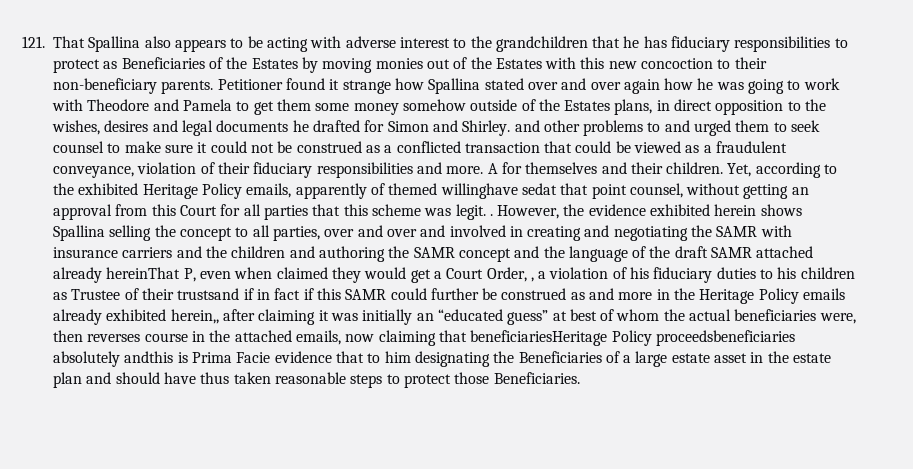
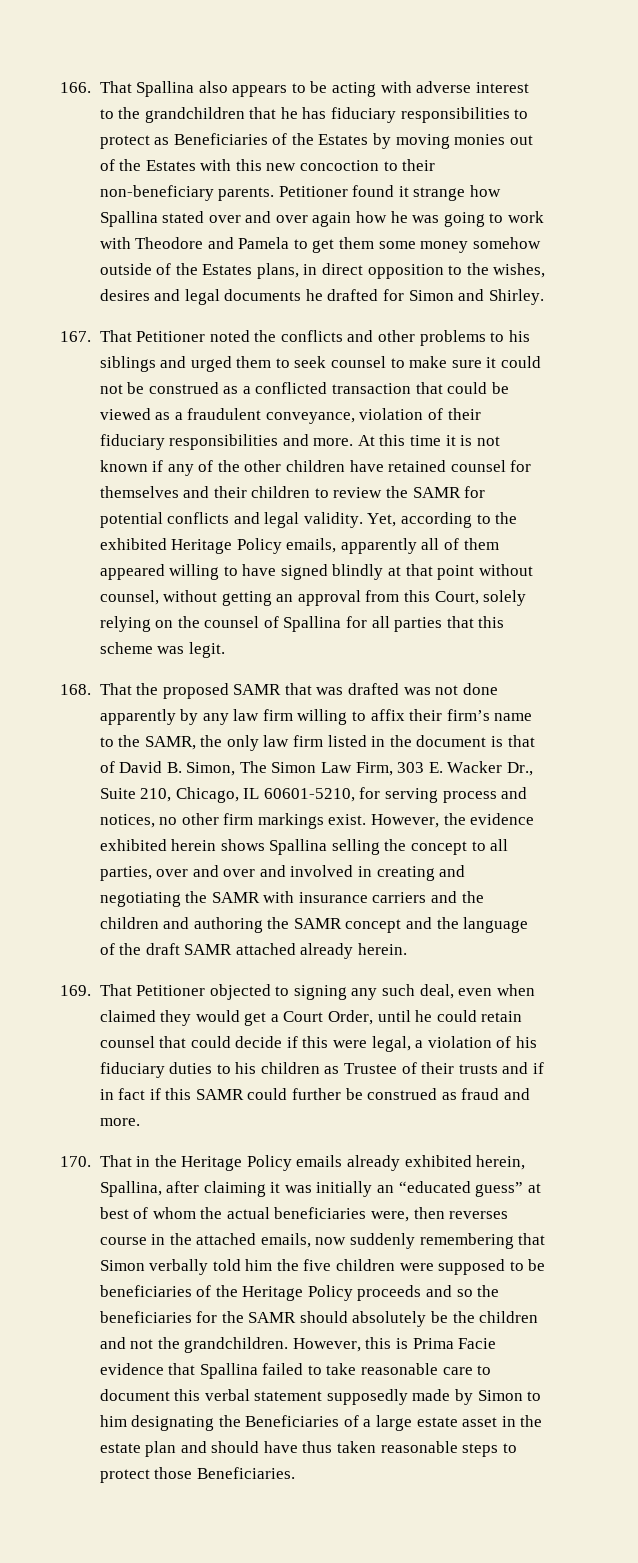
- 121. That Spallina also appears to be acting with adverse interest to the grandchildren that he has fiduciary responsibilities to protect as Beneficiaries of the Estates by moving monies out of the Estates with this new concoction to their non-beneficiary parents.
+ 166. That Spallina also appears to be acting with adverse interest to the grandchildren that he has fiduciary responsibilities to protect as Beneficiaries of the Estates by moving monies out of the Estates with this new concoction to their non-beneficiary parents.
- Petitioner found it strange how Spallina stated over and over again how he was going to work with Theodore and Pamela to get them some money somehow outside of the Estates plans, in direct opposition to the wishes, desires and legal documents he drafted for Simon and Shirley. and other problems to and urged them to seek counsel to make sure it could not be construed as a conflicted transaction that could be viewed as a fraudulent conveyance, violation of their fiduciary responsibilities and more.
+ Petitioner found it strange how Spallina stated over and over again how he was going to work with Theodore and Pamela to get them some money somehow outside of the Estates plans, in direct opposition to the wishes, desires and legal documents he drafted for Simon and Shirley.
+ 167. That Petitioner noted the conflicts and other problems to his siblings and urged them to seek counsel to make sure it could not be construed as a conflicted transaction that could be viewed as a fraudulent conveyance, violation of their fiduciary responsibilities and more.
- A for themselves and their children.
+ At this time it is not known if any of the other children have retained counsel for themselves and their children to review the SAMR for potential conflicts and legal validity.
- Yet, according to the exhibited Heritage Policy emails, apparently of themed willinghave sedat that point counsel, without getting an approval from this Court for all parties that this scheme was legit. .
+ Yet, according to the exhibited Heritage Policy emails, apparently all of them appeared willing to have signed blindly at that point without counsel, without getting an approval from this Court, solely relying on the counsel of Spallina for all parties that this scheme was legit.
+ 168. That the proposed SAMR that was drafted was not done apparently by any law firm willing to affix their firm’s name to the SAMR, the only law firm listed in the document is that of David B. Simon, The Simon Law Firm, 303 E. Wacker Dr., Suite 210, Chicago, IL 60601-5210, for serving process and notices, no other firm markings exist.
- However, the evidence exhibited herein shows Spallina selling the concept to all parties, over and over and involved in creating and negotiating the SAMR with insurance carriers and the children and authoring the SAMR concept and the language of the draft SAMR attached already hereinThat P, even when claimed they would get a Court Order, , a violation of his fiduciary duties to his children as Trustee of their trustsand if in fact if this SAMR could further be construed as and more in the Heritage Policy emails already exhibited herein,, after claiming it was initially an “educated guess” at best of whom the actual beneficiaries were, then reverses course in the attached emails, now claiming that beneficiariesHeritage Policy proceedsbeneficiaries absolutely andthis is Prima Facie evidence that to him designating the Beneficiaries of a large estate asset in the estate plan and should have thus taken reasonable steps to protect those Beneficiaries.
+ However, the evidence exhibited herein shows Spallina selling the concept to all parties, over and over and involved in creating and negotiating the SAMR with insurance carriers and the children and authoring the SAMR concept and the language of the draft SAMR attached already herein.
+ 169. That Petitioner objected to signing any such deal, even when claimed they would get a Court Order, until he could retain counsel that could decide if this were legal, a violation of his fiduciary duties to his children as Trustee of their trusts and if in fact if this SAMR could further be construed as fraud and more.
+ 170. That in the Heritage Policy emails already exhibited herein, Spallina, after claiming it was initially an “educated guess” at best of whom the actual beneficiaries were, then reverses course in the attached emails, now suddenly remembering that Simon verbally told him the five children were supposed to be beneficiaries of the Heritage Policy proceeds and so the beneficiaries for the SAMR should absolutely be the children and not the grandchildren. However, this is Prima Facie evidence that Spallina failed to take reasonable care to document this verbal statement supposedly made by Simon to him designating the Beneficiaries of a large estate asset in the estate plan and should have thus taken reasonable steps to protect those Beneficiaries.

